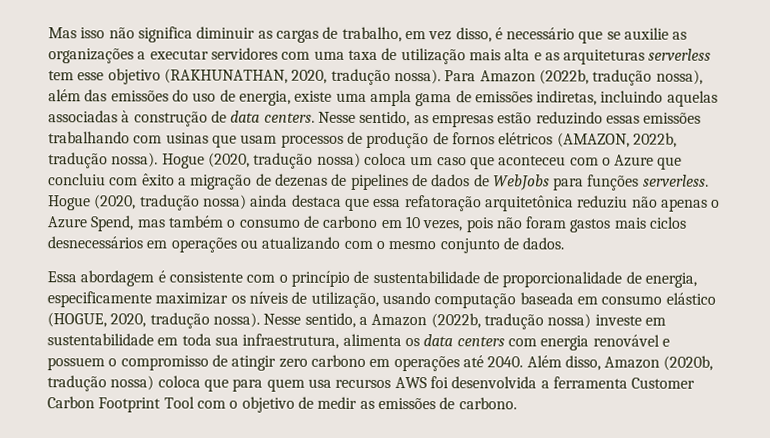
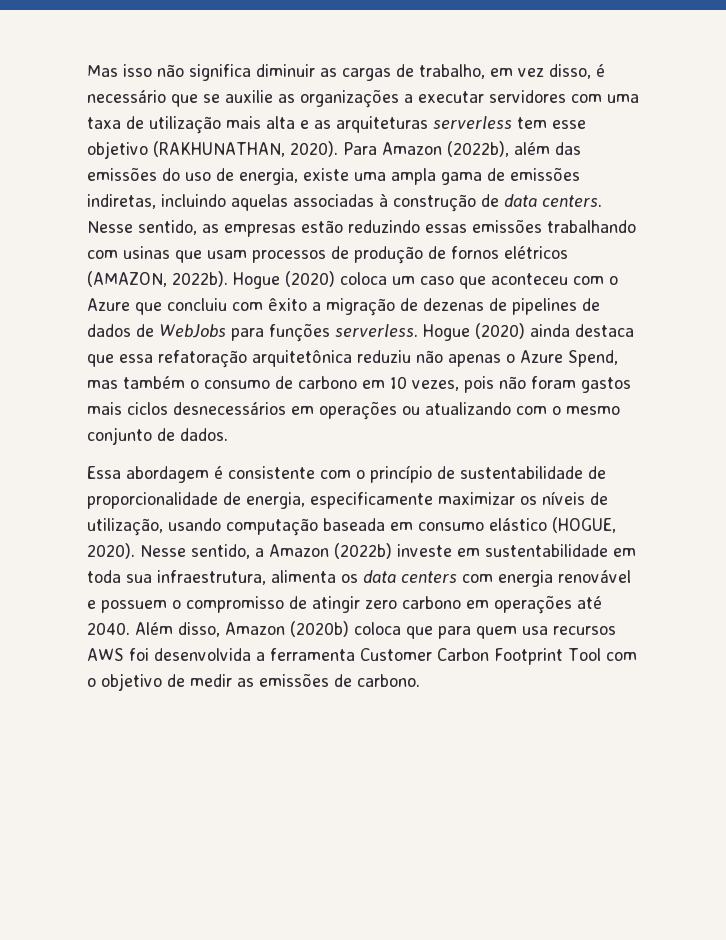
- Mas isso não significa diminuir as cargas de trabalho, em vez disso, é necessário que se auxilie as organizações a executar servidores com uma taxa de utilização mais alta e as arquiteturas serverless tem esse objetivo (RAKHUNATHAN, 2020, tradução nossa). Para Amazon (2022b, tradução nossa), além das emissões do uso de energia, existe uma ampla gama de emissões indiretas, incluindo aquelas associadas à construção de data centers.
+ Mas isso não significa diminuir as cargas de trabalho, em vez disso, é necessário que se auxilie as organizações a executar servidores com uma taxa de utilização mais alta e as arquiteturas serverless tem esse objetivo (RAKHUNATHAN, 2020). Para Amazon (2022b), além das emissões do uso de energia, existe uma ampla gama de emissões indiretas, incluindo aquelas associadas à construção de data centers.
- Nesse sentido, as empresas estão reduzindo essas emissões trabalhando com usinas que usam processos de produção de fornos elétricos (AMAZON, 2022b, tradução nossa). Hogue (2020, tradução nossa) coloca um caso que aconteceu com o Azure que concluiu com êxito a migração de dezenas de pipelines de dados de WebJobs para funções serverless.
+ Nesse sentido, as empresas estão reduzindo essas emissões trabalhando com usinas que usam processos de produção de fornos elétricos (AMAZON, 2022b). Hogue (2020) coloca um caso que aconteceu com o Azure que concluiu com êxito a migração de dezenas de pipelines de dados de WebJobs para funções serverless.
- Hogue (2020, tradução nossa) ainda destaca que essa refatoração arquitetônica reduziu não apenas o Azure Spend, mas também o consumo de carbono em 10 vezes, pois não foram gastos mais ciclos desnecessários em operações ou atualizando com o mesmo conjunto de dados.
+ Hogue (2020) ainda destaca que essa refatoração arquitetônica reduziu não apenas o Azure Spend, mas também o consumo de carbono em 10 vezes, pois não foram gastos mais ciclos desnecessários em operações ou atualizando com o mesmo conjunto de dados.
- Essa abordagem é consistente com o princípio de sustentabilidade de proporcionalidade de energia, especificamente maximizar os níveis de utilização, usando computação baseada em consumo elástico (HOGUE, 2020, tradução nossa).
+ Essa abordagem é consistente com o princípio de sustentabilidade de proporcionalidade de energia, especificamente maximizar os níveis de utilização, usando computação baseada em consumo elástico (HOGUE, 2020).
- Nesse sentido, a Amazon (2022b, tradução nossa) investe em sustentabilidade em toda sua infraestrutura, alimenta os data centers com energia renovável e possuem o compromisso de atingir zero carbono em operações até 2040.
+ Nesse sentido, a Amazon (2022b) investe em sustentabilidade em toda sua infraestrutura, alimenta os data centers com energia renovável e possuem o compromisso de atingir zero carbono em operações até 2040.
- Além disso, Amazon (2020b, tradução nossa) coloca que para quem usa recursos AWS foi desenvolvida a ferramenta Customer Carbon Footprint Tool com o objetivo de medir as emissões de carbono.
+ Além disso, Amazon (2020b) coloca que para quem usa recursos AWS foi desenvolvida a ferramenta Customer Carbon Footprint Tool com o objetivo de medir as emissões de carbono.

